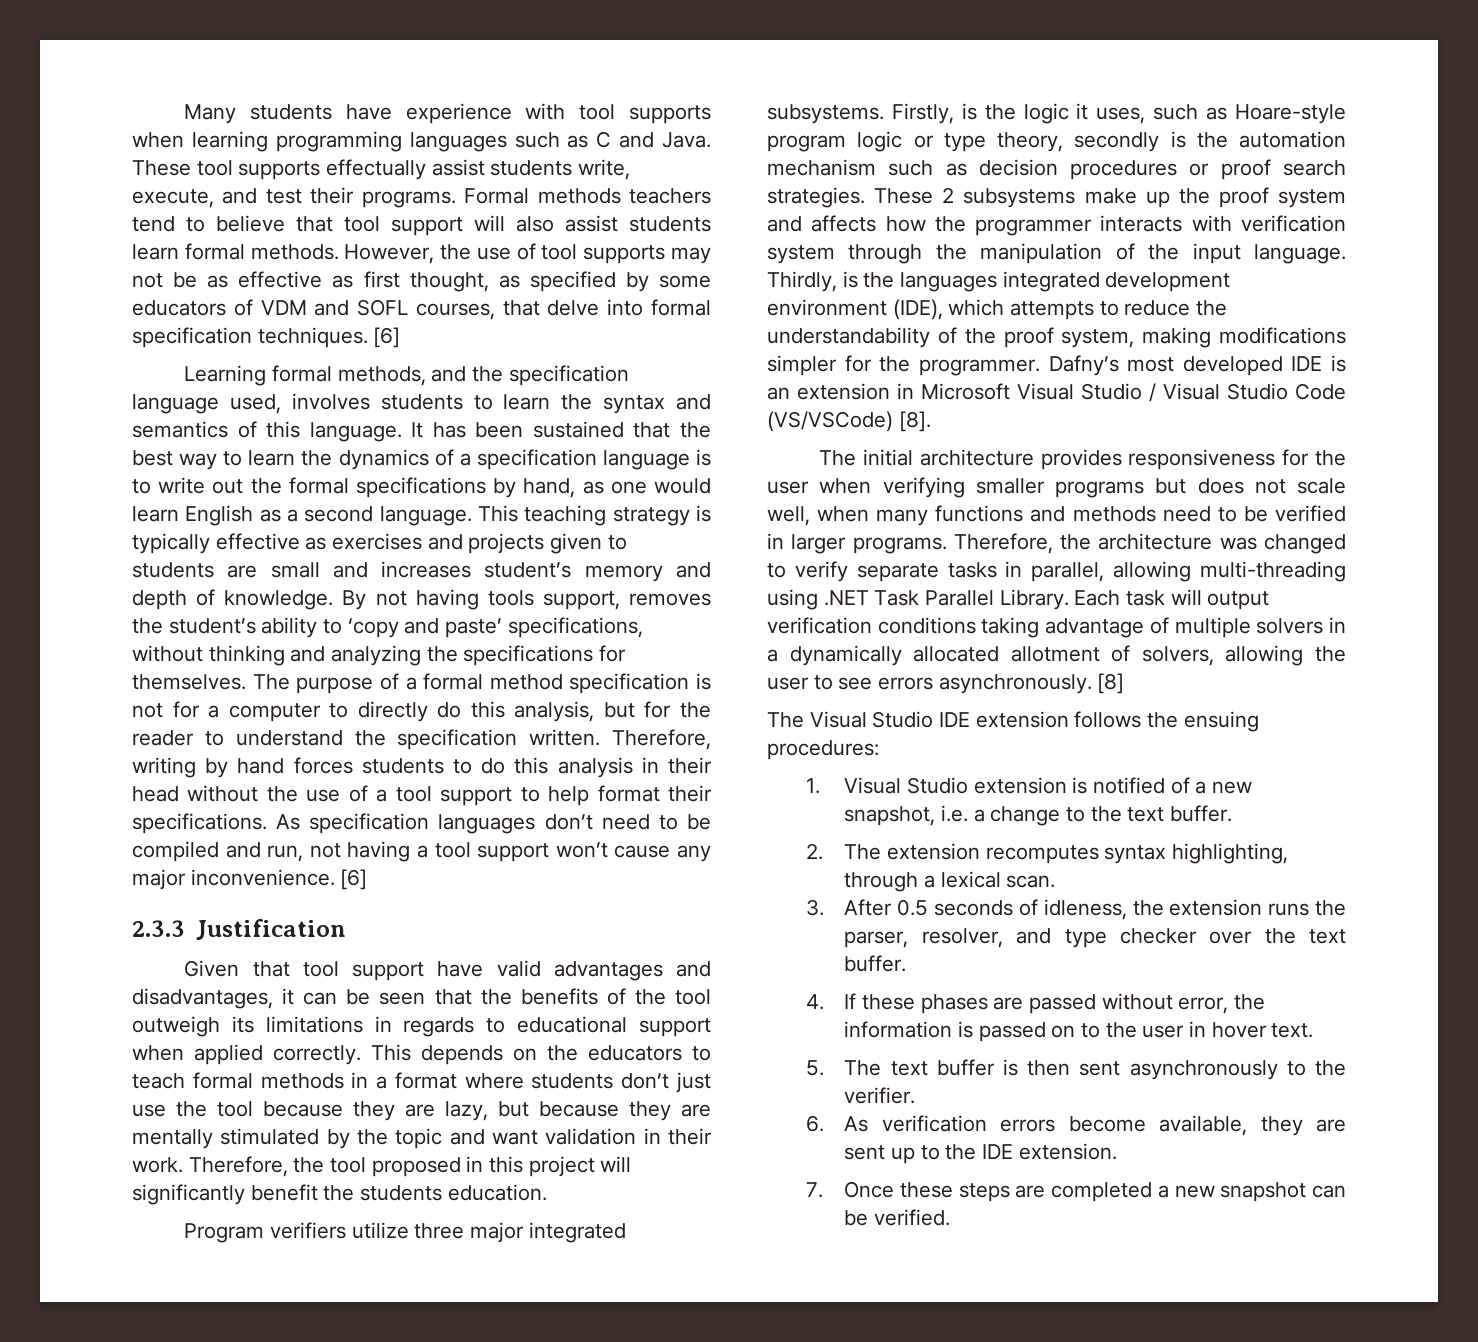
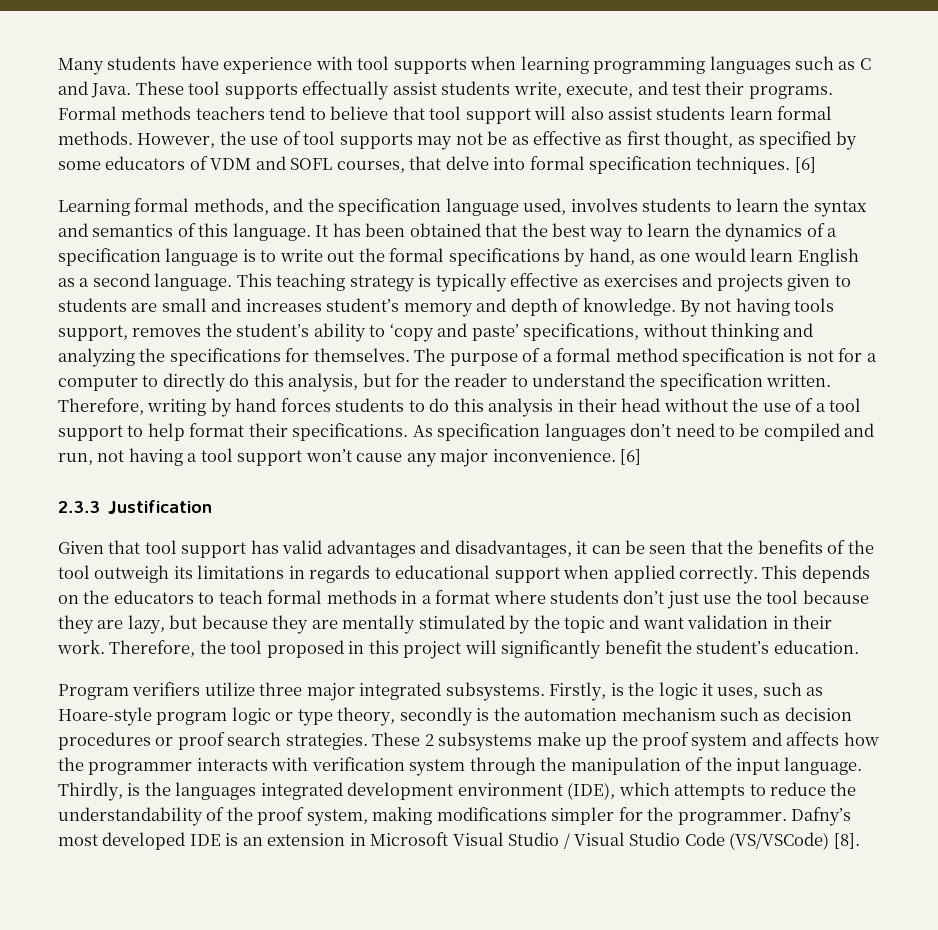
- It has been sustained that the best way to learn the dynamics of a specification language is to write out the formal specifications by hand, as one would learn English as a second language.
+ It has been obtained that the best way to learn the dynamics of a specification language is to write out the formal specifications by hand, as one would learn English as a second language.
- Given that tool support have valid advantages and disadvantages, it can be seen that the benefits of the tool outweigh its limitations in regards to educational support when applied correctly.
+ Given that tool support has valid advantages and disadvantages, it can be seen that the benefits of the tool outweigh its limitations in regards to educational support when applied correctly.
- Therefore, the tool proposed in this project will significantly benefit the students education.
+ Therefore, the tool proposed in this project will significantly benefit the student’s education.
- The initial architecture provides responsiveness for the user when verifying smaller programs but does not scale well, when many functions and methods need to be verified in larger programs. Therefore, the architecture was changed to verify separate tasks in parallel, allowing multi-threading using .NET Task Parallel Library. Each task will output verification conditions taking advantage of multiple solvers in a dynamically allocated allotment of solvers, allowing the user to see errors asynchronously. [8]
- The Visual Studio IDE extension follows the ensuing procedures:
- 1. Visual Studio extension is notified of a new snapshot, i.e. a change to the text buffer.
- 2. The extension recomputes syntax highlighting, through a lexical scan.
- 3. After 0.5 seconds of idleness, the extension runs the parser, resolver, and type checker over the text buffer.
- 4. If these phases are passed without error, the information is passed on to the user in hover text.
- 5. The text buffer is then sent asynchronously to the verifier.
- 6. As verification errors become available, they are sent up to the IDE extension.
- 7. Once these steps are completed a new snapshot can be verified.

